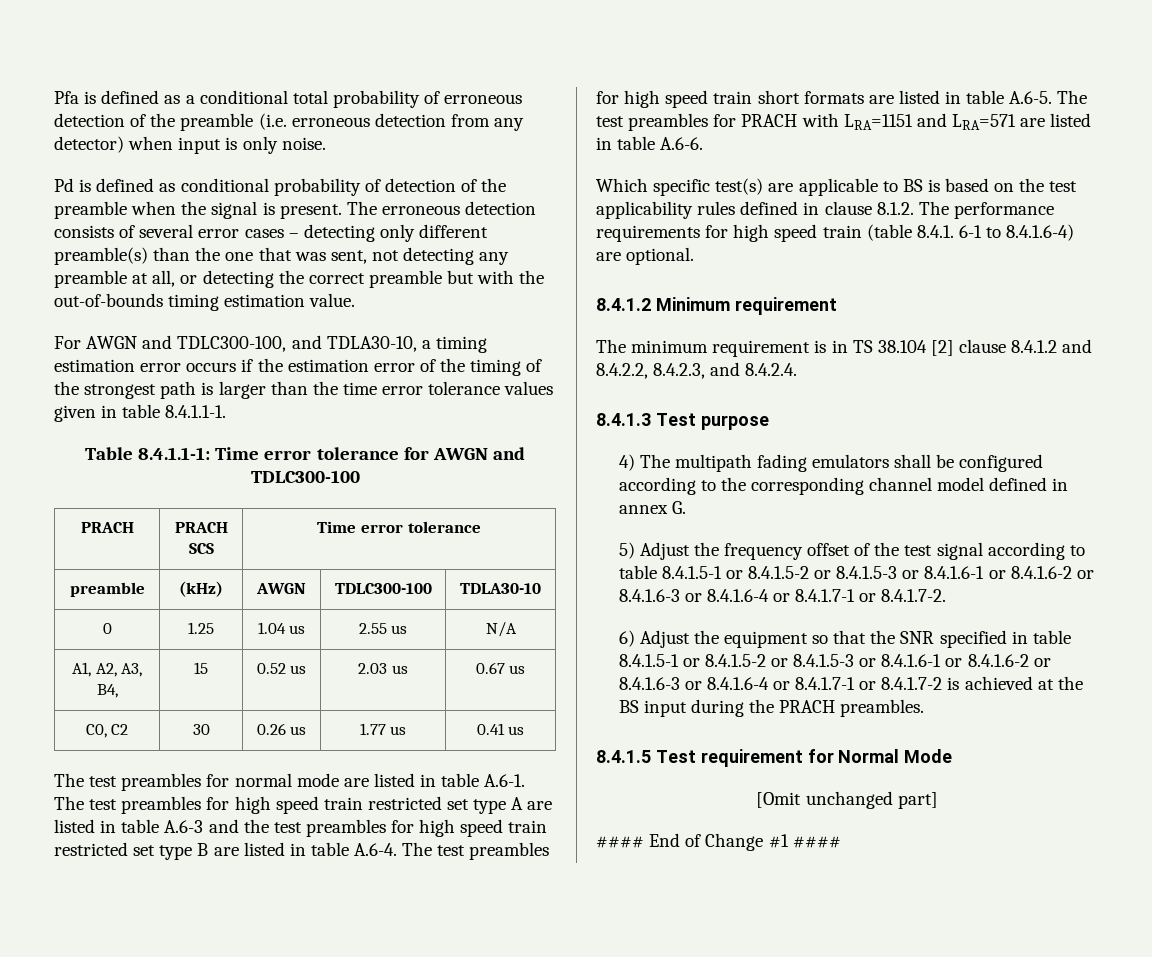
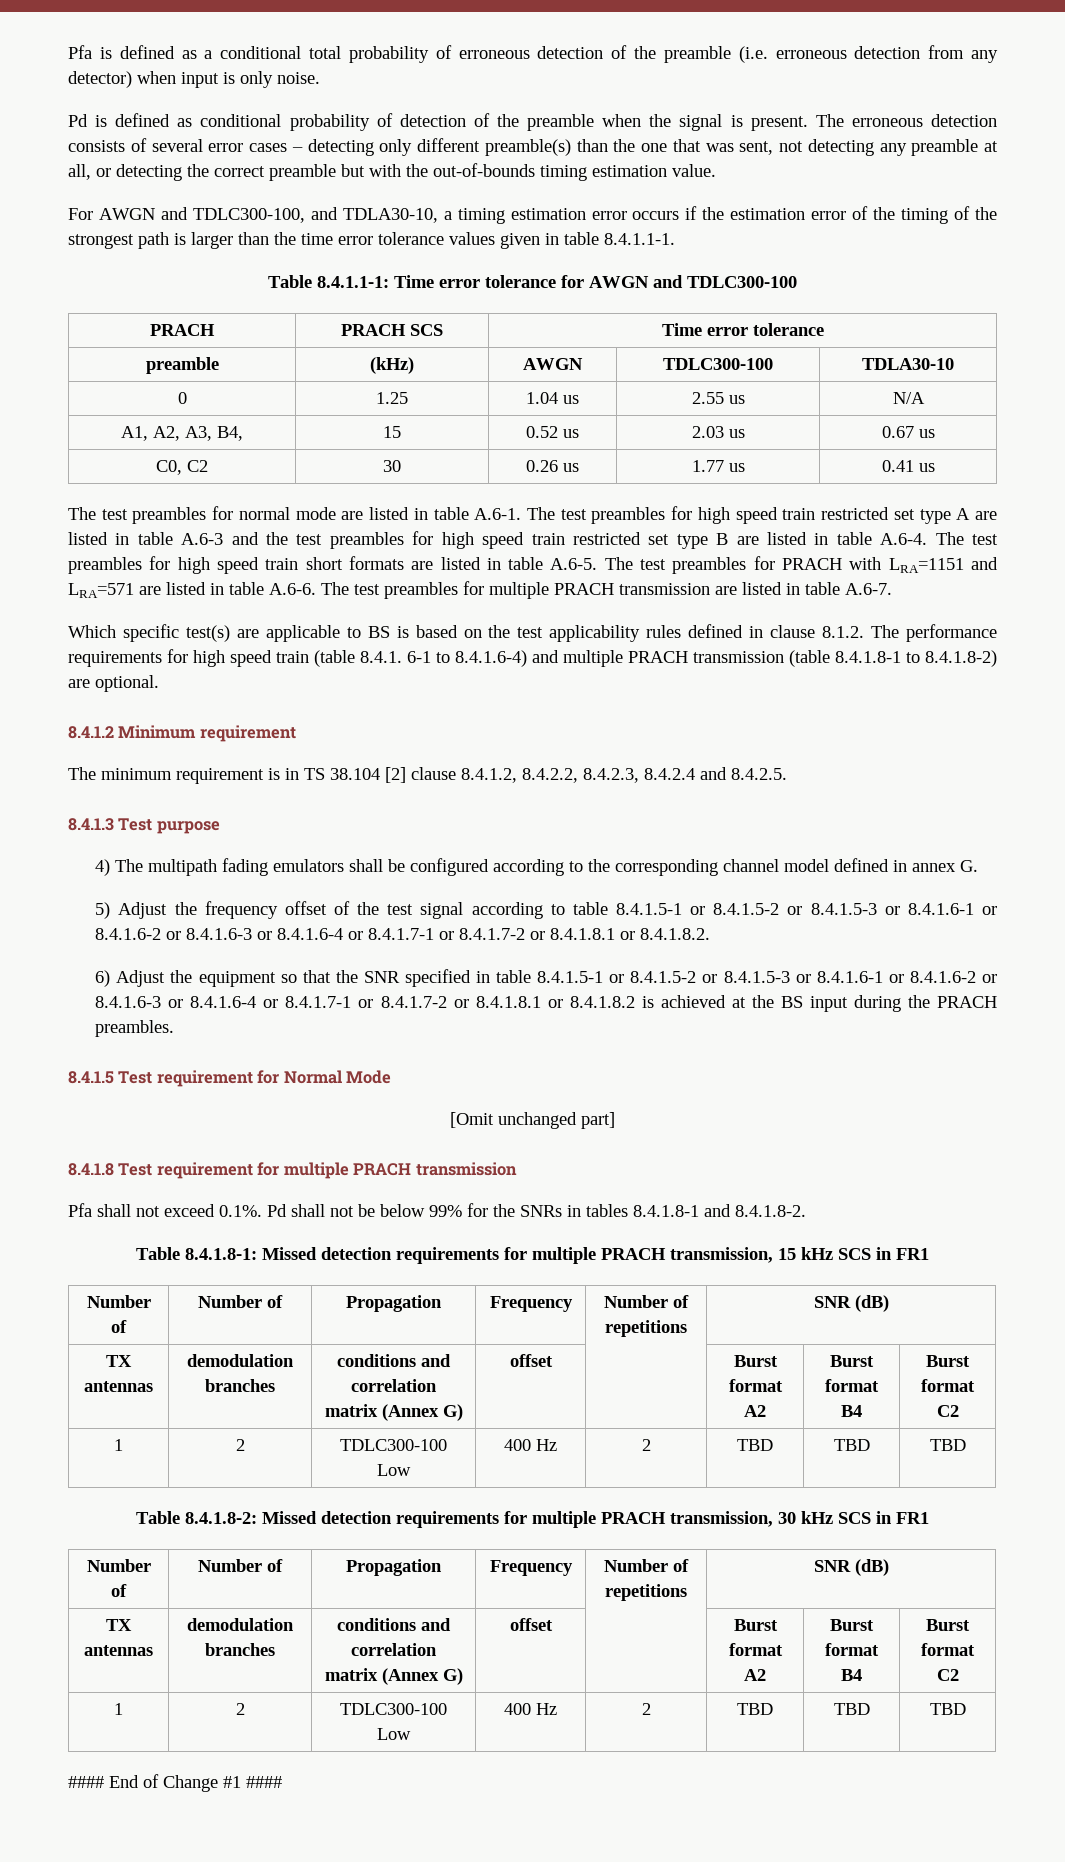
- The test preambles for normal mode are listed in table A.6-1. The test preambles for high speed train restricted set type A are listed in table A.6-3 and the test preambles for high speed train restricted set type B are listed in table A.6-4. The test preambles for high speed train short formats are listed in table A.6-5. The test preambles for PRACH with LRA=1151 and LRA=571 are listed in table A.6-6.
+ The test preambles for normal mode are listed in table A.6-1. The test preambles for high speed train restricted set type A are listed in table A.6-3 and the test preambles for high speed train restricted set type B are listed in table A.6-4. The test preambles for high speed train short formats are listed in table A.6-5. The test preambles for PRACH with LRA=1151 and LRA=571 are listed in table A.6-6. The test preambles for multiple PRACH transmission are listed in table A.6-7.
- Which specific test(s) are applicable to BS is based on the test applicability rules defined in clause 8.1.2. The performance requirements for high speed train (table 8.4.1. 6-1 to 8.4.1.6-4) are optional.
+ Which specific test(s) are applicable to BS is based on the test applicability rules defined in clause 8.1.2. The performance requirements for high speed train (table 8.4.1. 6-1 to 8.4.1.6-4) and multiple PRACH transmission (table 8.4.1.8-1 to 8.4.1.8-2) are optional.
- The minimum requirement is in TS 38.104 [2] clause 8.4.1.2 and 8.4.2.2, 8.4.2.3, and 8.4.2.4.
+ The minimum requirement is in TS 38.104 [2] clause 8.4.1.2, 8.4.2.2, 8.4.2.3, 8.4.2.4 and 8.4.2.5.
- 5) Adjust the frequency offset of the test signal according to table 8.4.1.5-1 or 8.4.1.5-2 or 8.4.1.5-3 or 8.4.1.6-1 or 8.4.1.6-2 or 8.4.1.6-3 or 8.4.1.6-4 or 8.4.1.7-1 or 8.4.1.7-2.
+ 5) Adjust the frequency offset of the test signal according to table 8.4.1.5-1 or 8.4.1.5-2 or 8.4.1.5-3 or 8.4.1.6-1 or 8.4.1.6-2 or 8.4.1.6-3 or 8.4.1.6-4 or 8.4.1.7-1 or 8.4.1.7-2 or 8.4.1.8.1 or 8.4.1.8.2.
- 6) Adjust the equipment so that the SNR specified in table 8.4.1.5-1 or 8.4.1.5-2 or 8.4.1.5-3 or 8.4.1.6-1 or 8.4.1.6-2 or 8.4.1.6-3 or 8.4.1.6-4 or 8.4.1.7-1 or 8.4.1.7-2 is achieved at the BS input during the PRACH preambles.
+ 6) Adjust the equipment so that the SNR specified in table 8.4.1.5-1 or 8.4.1.5-2 or 8.4.1.5-3 or 8.4.1.6-1 or 8.4.1.6-2 or 8.4.1.6-3 or 8.4.1.6-4 or 8.4.1.7-1 or 8.4.1.7-2 or 8.4.1.8.1 or 8.4.1.8.2 is achieved at the BS input during the PRACH preambles.
+ 8.4.1.8 Test requirement for multiple PRACH transmission
+ Pfa shall not exceed 0.1%. Pd shall not be below 99% for the SNRs in tables 8.4.1.8-1 and 8.4.1.8-2.
+ Table 8.4.1.8-1: Missed detection requirements for multiple PRACH transmission, 15 kHz SCS in FR1
+ Number of | Number of | Propagation | Frequency | Number of repetitions | SNR (dB)
+ TX antennas | demodulation branches | conditions and correlation matrix (Annex G) | offset | | Burst format A2 | Burst format B4 | Burst format C2
+ 1 | 2 | TDLC300-100 Low | 400 Hz | 2 | TBD | TBD | TBD
+ Table 8.4.1.8-2: Missed detection requirements for multiple PRACH transmission, 30 kHz SCS in FR1
+ Number of | Number of | Propagation | Frequency | Number of repetitions | SNR (dB)
+ TX antennas | demodulation branches | conditions and correlation matrix (Annex G) | offset | | Burst format A2 | Burst format B4 | Burst format C2
+ 1 | 2 | TDLC300-100 Low | 400 Hz | 2 | TBD | TBD | TBD

